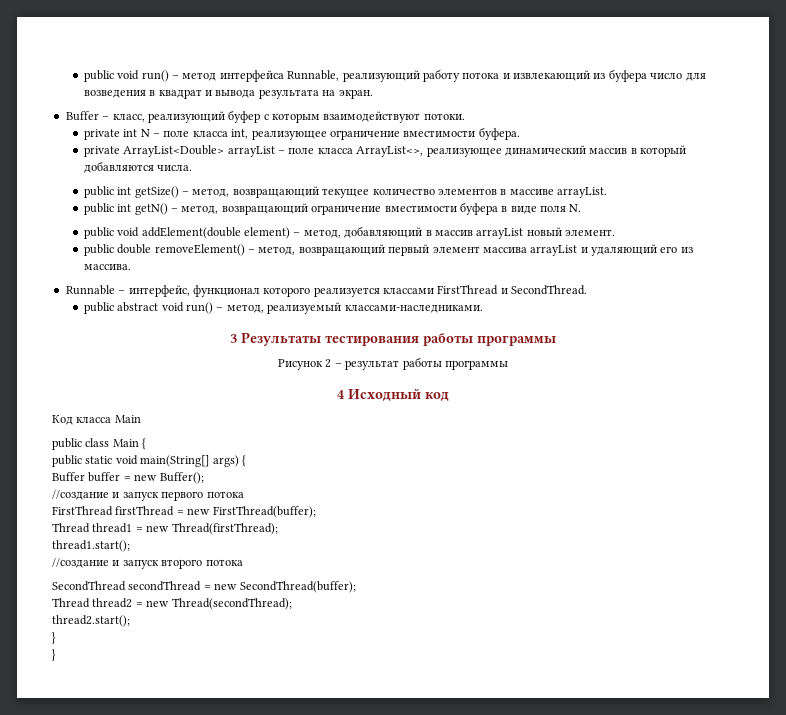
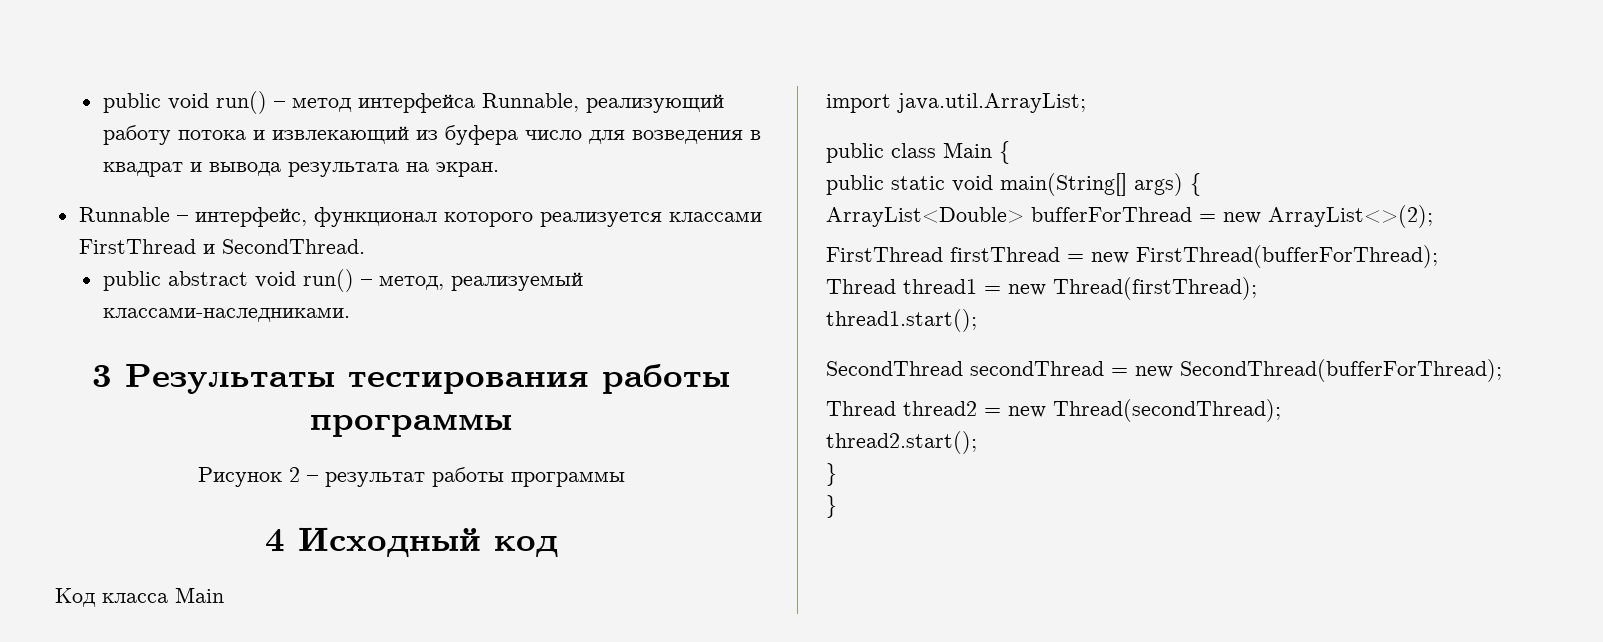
- Buffer – класс, реализующий буфер с которым взаимодействуют потоки.
- private int N – поле класса int, реализующее ограничение вместимости буфера.
- private ArrayList<Double> arrayList – поле класса ArrayList<>, реализующее динамический массив в который добавляются числа.
- public int getSize() – метод, возвращающий текущее количество элементов в массиве arrayList.
- public int getN() – метод, возвращающий ограничение вместимости буфера в виде поля N.
- public void addElement(double element) – метод, добавляющий в массив arrayList новый элемент.
- public double removeElement() – метод, возвращающий первый элемент массива arrayList и удаляющий его из массива.
+ import java.util.ArrayList;
- Buffer buffer = new Buffer();
- //создание и запуск первого потока
+ ArrayList<Double> bufferForThread = new ArrayList<>(2);
- FirstThread firstThread = new FirstThread(buffer);
+ FirstThread firstThread = new FirstThread(bufferForThread);
- //создание и запуск второго потока
- SecondThread secondThread = new SecondThread(buffer);
+ SecondThread secondThread = new SecondThread(bufferForThread);

